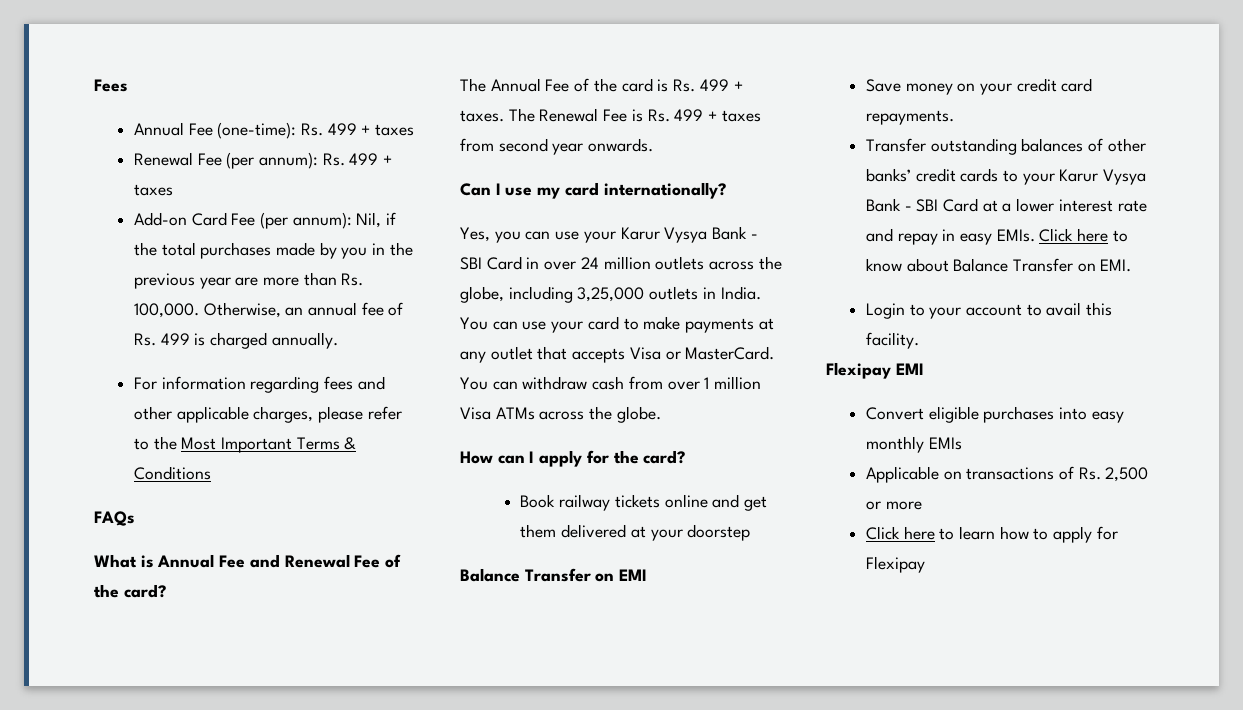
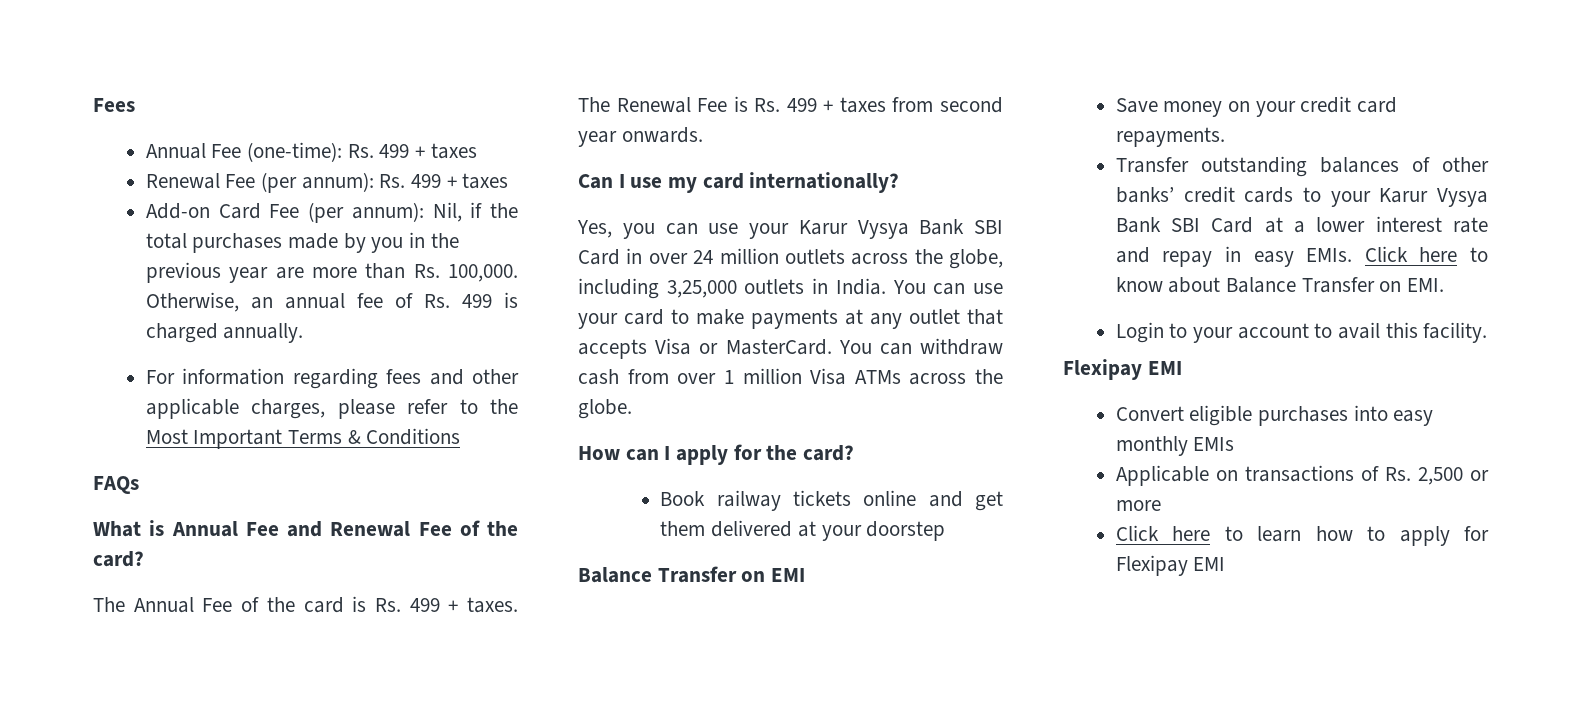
- Yes, you can use your Karur Vysya Bank - SBI Card in over 24 million outlets across the globe, including 3,25,000 outlets in India.
+ Yes, you can use your Karur Vysya Bank SBI Card in over 24 million outlets across the globe, including 3,25,000 outlets in India.
- Transfer outstanding balances of other banks’ credit cards to your Karur Vysya Bank - SBI Card at a lower interest rate and repay in easy EMIs.
+ Transfer outstanding balances of other banks’ credit cards to your Karur Vysya Bank SBI Card at a lower interest rate and repay in easy EMIs.
- Click here to learn how to apply for Flexipay
+ Click here to learn how to apply for Flexipay EMI

